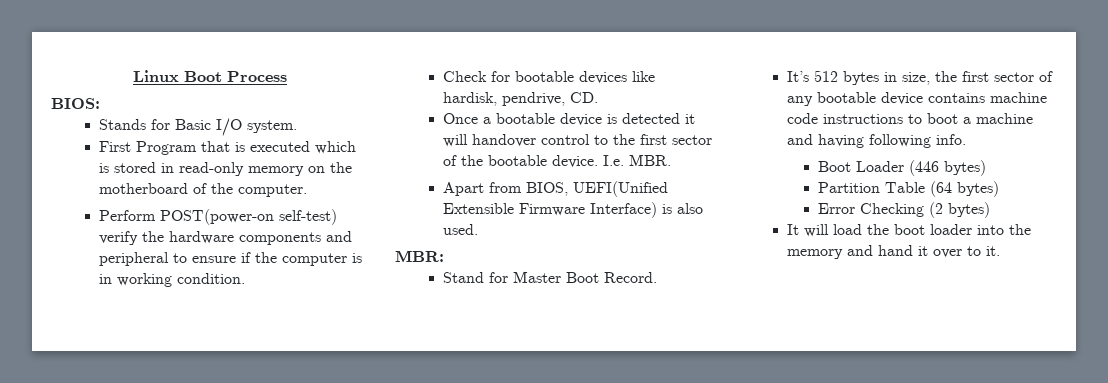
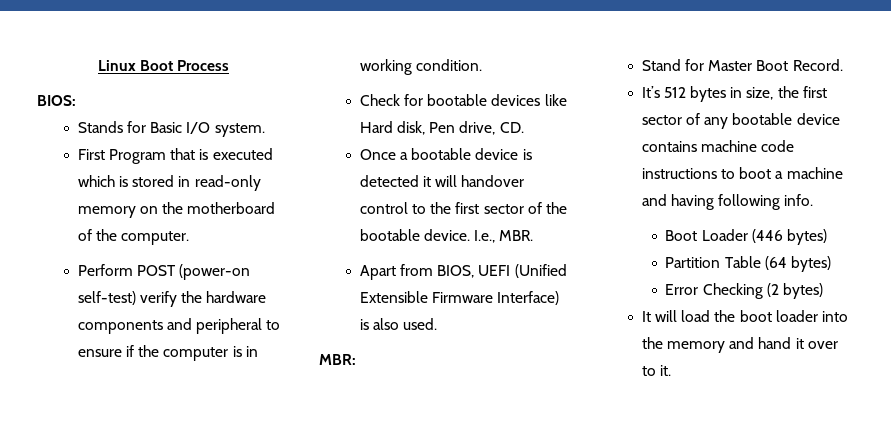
- Perform POST(power-on self-test) verify the hardware components and peripheral to ensure if the computer is in working condition.
+ Perform POST (power-on self-test) verify the hardware components and peripheral to ensure if the computer is in working condition.
- Check for bootable devices like hardisk, pendrive, CD.
+ Check for bootable devices like Hard disk, Pen drive, CD.
- I.e. MBR.
+ I.e., MBR.
- Apart from BIOS, UEFI(Unified Extensible Firmware Interface) is also used.
+ Apart from BIOS, UEFI (Unified Extensible Firmware Interface) is also used.

